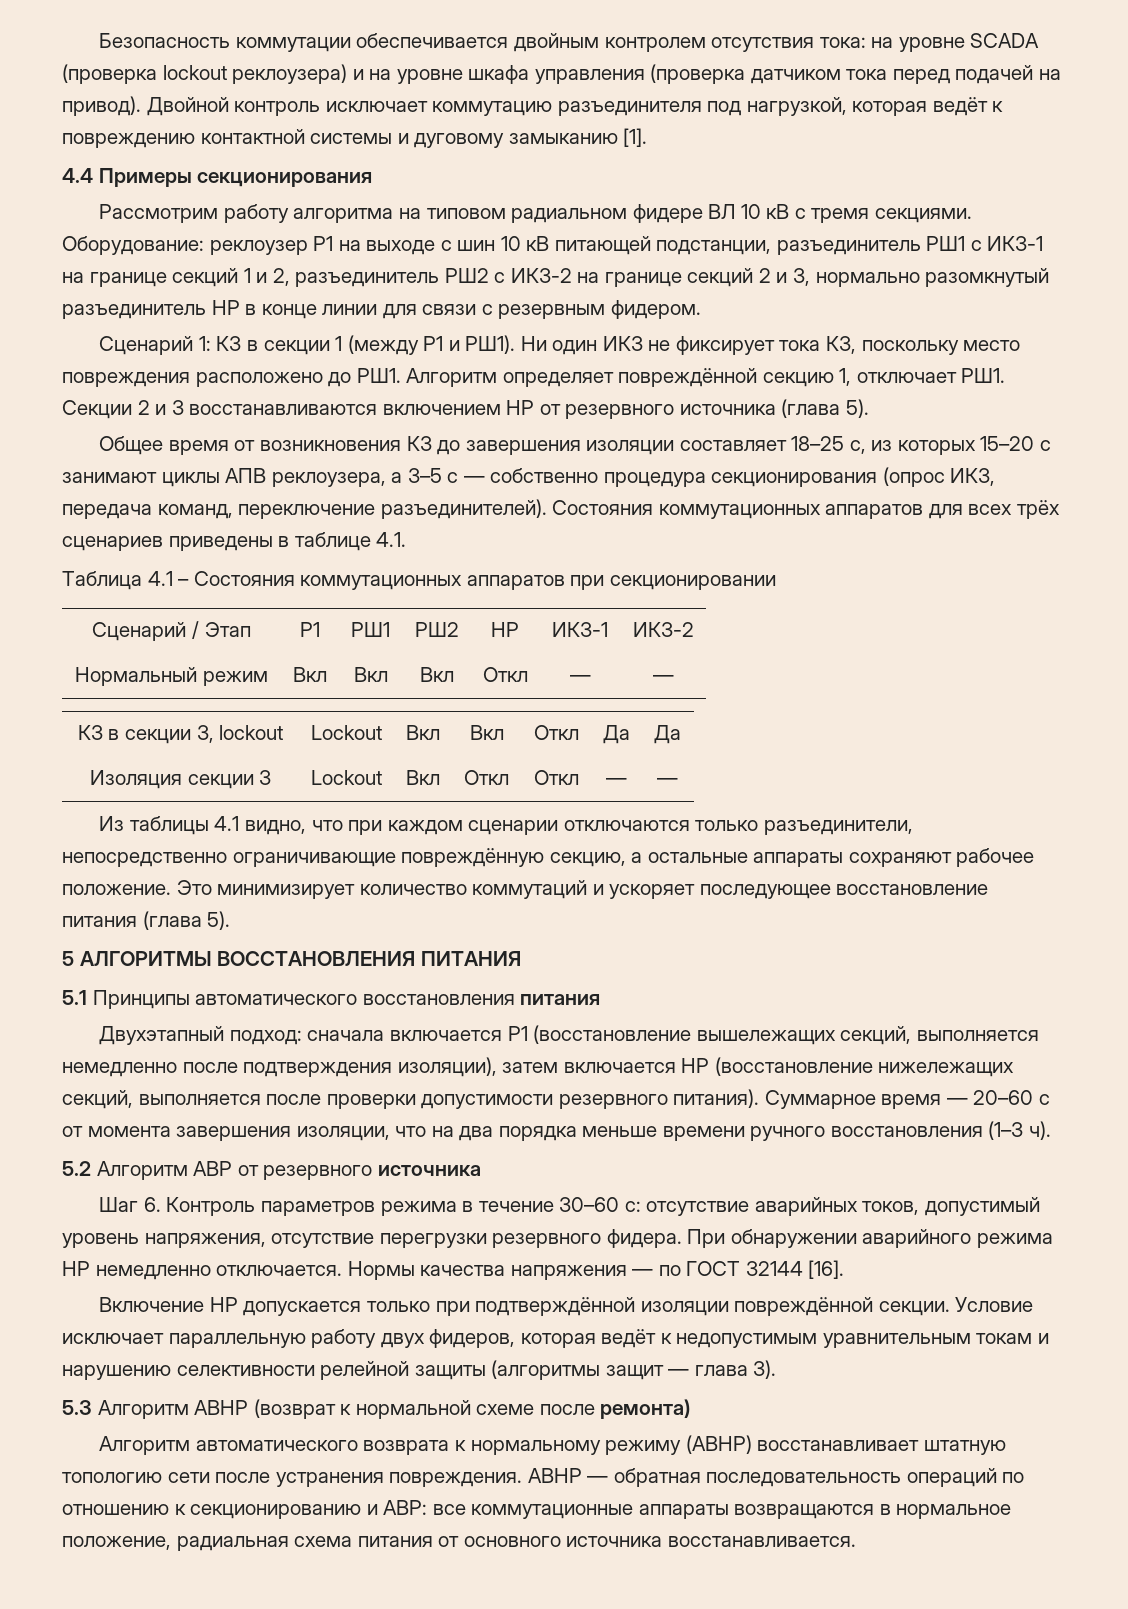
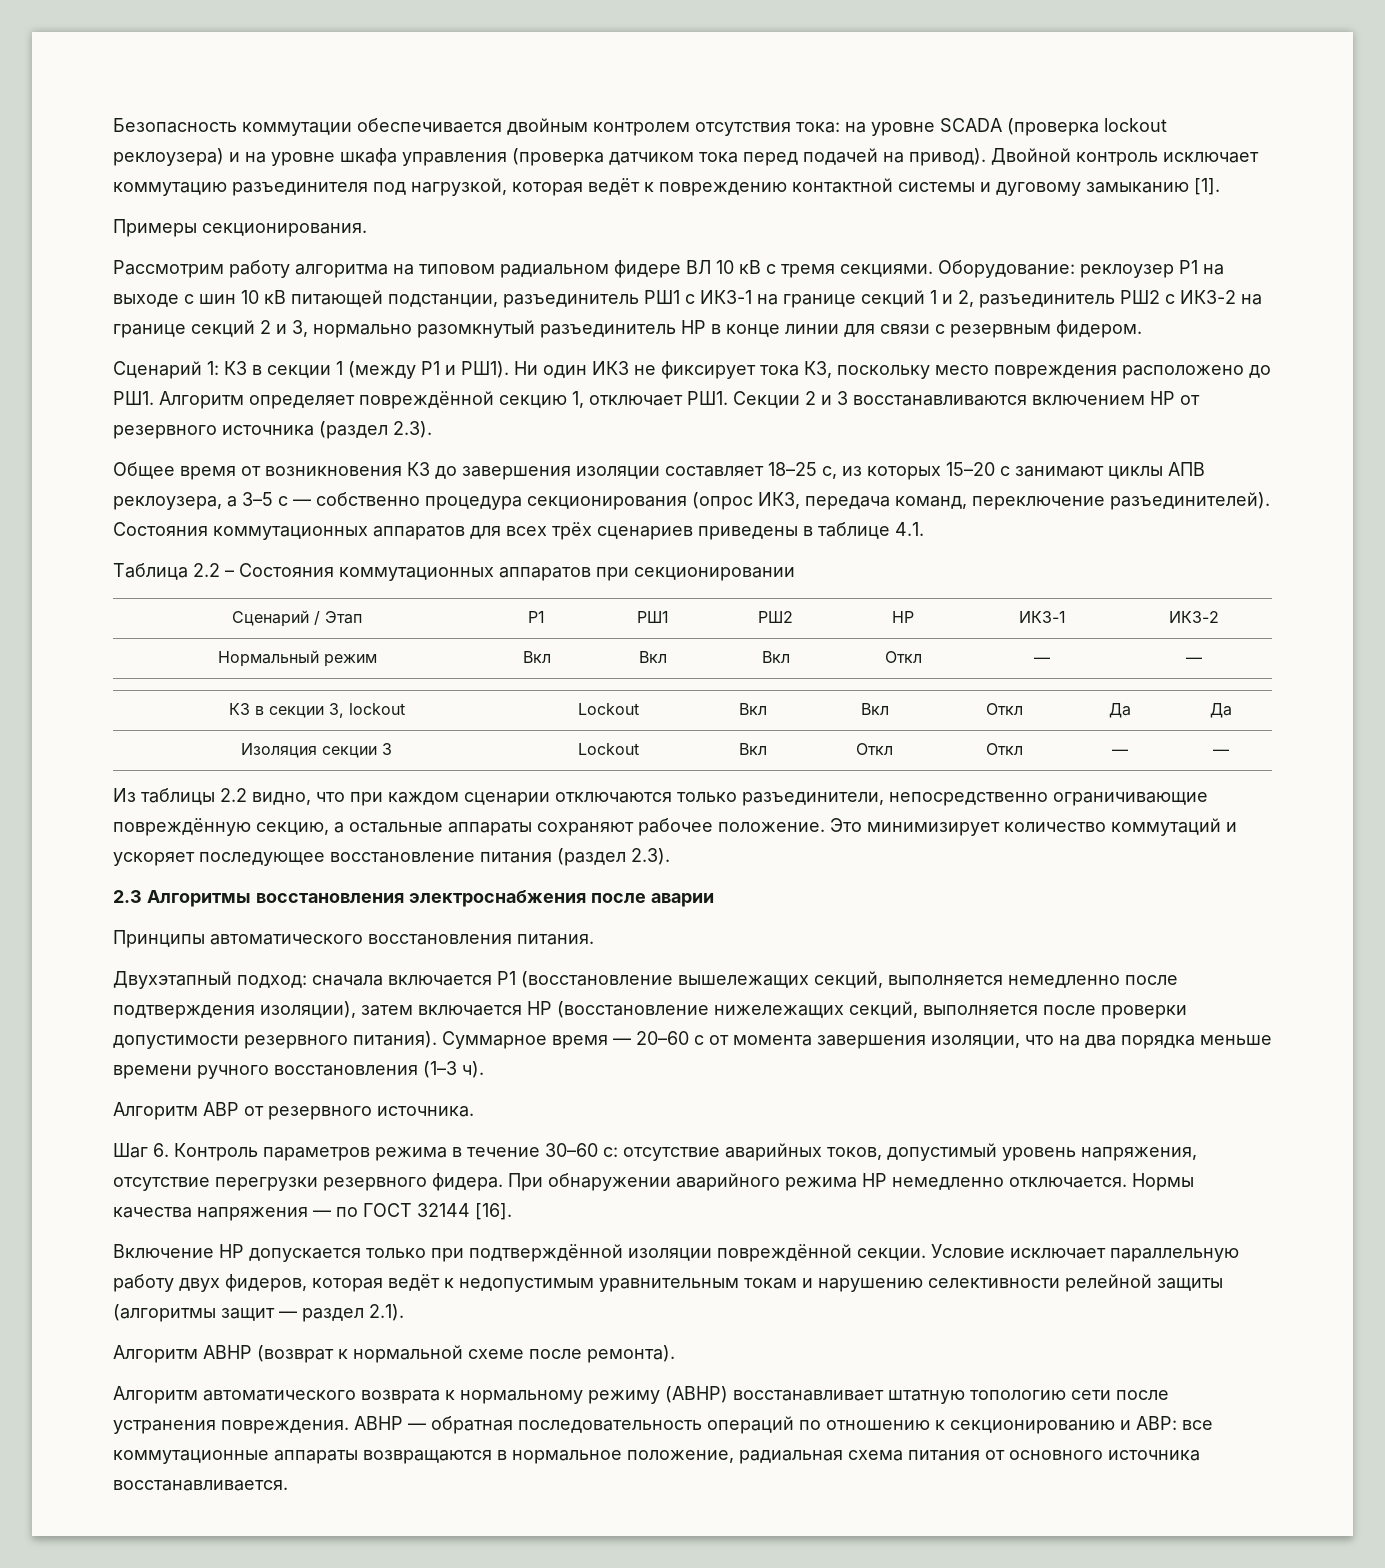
- 4.4 Примеры секционирования
+ Примеры секционирования.
- Ни один ИКЗ не фиксирует тока КЗ, поскольку место повреждения расположено до РШ1. Алгоритм определяет повреждённой секцию 1, отключает РШ1. Секции 2 и 3 восстанавливаются включением НР от резервного источника (глава 5).
+ Ни один ИКЗ не фиксирует тока КЗ, поскольку место повреждения расположено до РШ1. Алгоритм определяет повреждённой секцию 1, отключает РШ1. Секции 2 и 3 восстанавливаются включением НР от резервного источника (раздел 2.3).
- Таблица 4.1 – Состояния коммутационных аппаратов при секционировании
+ Таблица 2.2 – Состояния коммутационных аппаратов при секционировании
- Из таблицы 4.1 видно, что при каждом сценарии отключаются только разъединители, непосредственно ограничивающие повреждённую секцию, а остальные аппараты сохраняют рабочее положение.
+ Из таблицы 2.2 видно, что при каждом сценарии отключаются только разъединители, непосредственно ограничивающие повреждённую секцию, а остальные аппараты сохраняют рабочее положение.
- Это минимизирует количество коммутаций и ускоряет последующее восстановление питания (глава 5).
- 5 АЛГОРИТМЫ ВОССТАНОВЛЕНИЯ ПИТАНИЯ
- 5.1 Принципы автоматического восстановления питания
+ Это минимизирует количество коммутаций и ускоряет последующее восстановление питания (раздел 2.3).
+ 2.3 Алгоритмы восстановления электроснабжения после аварии
+ Принципы автоматического восстановления питания.
- 5.2 Алгоритм АВР от резервного источника
+ Алгоритм АВР от резервного источника.
- Условие исключает параллельную работу двух фидеров, которая ведёт к недопустимым уравнительным токам и нарушению селективности релейной защиты (алгоритмы защит — глава 3).
- 5.3 Алгоритм АВНР (возврат к нормальной схеме после ремонта)
+ Условие исключает параллельную работу двух фидеров, которая ведёт к недопустимым уравнительным токам и нарушению селективности релейной защиты (алгоритмы защит — раздел 2.1).
+ Алгоритм АВНР (возврат к нормальной схеме после ремонта).

